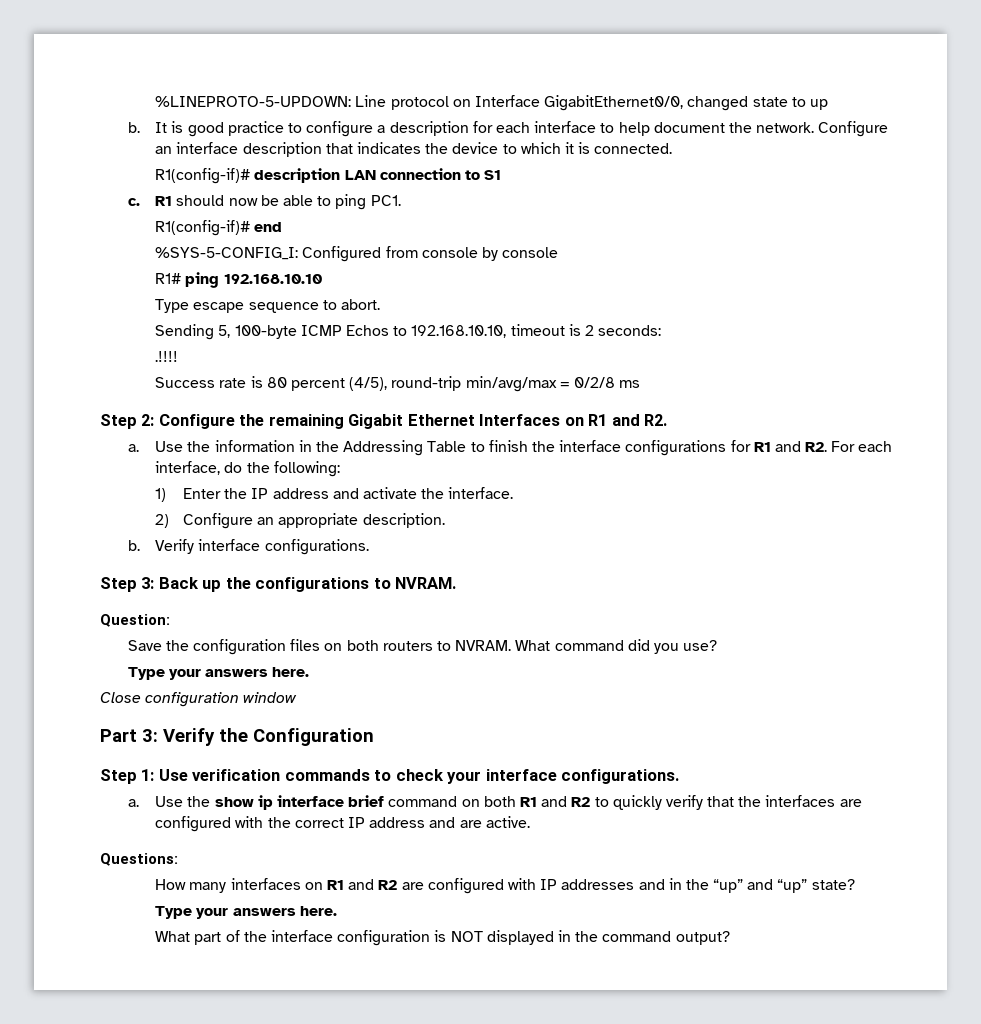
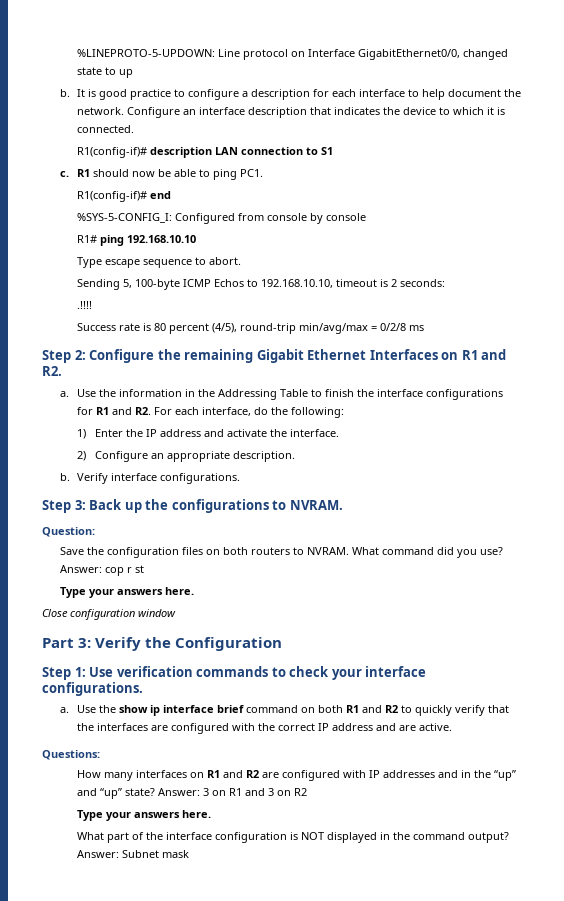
+ Answer: cop r st
+ Answer: 3 on R1 and 3 on R2
+ Answer: Subnet mask

